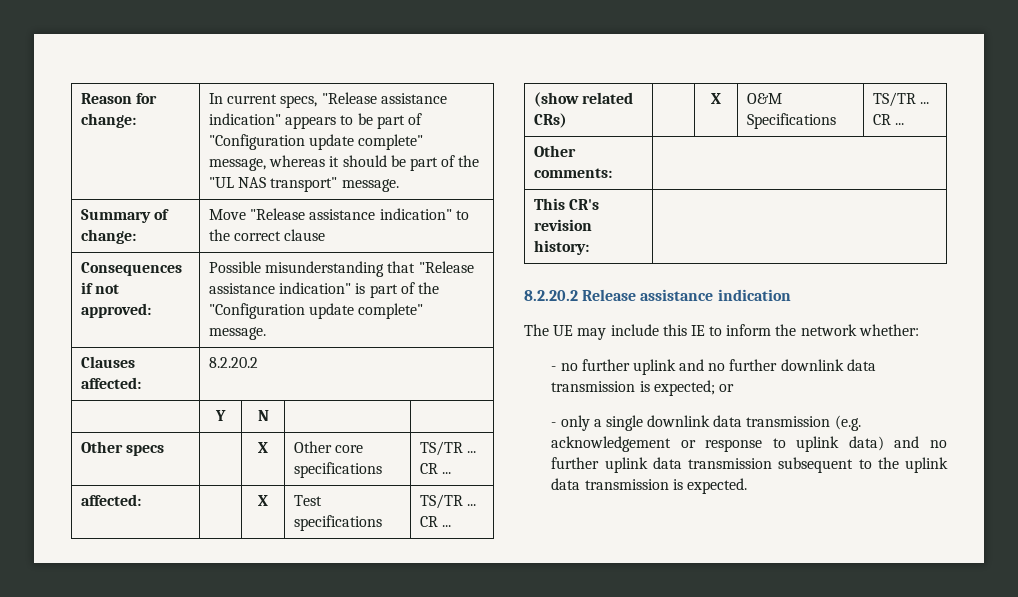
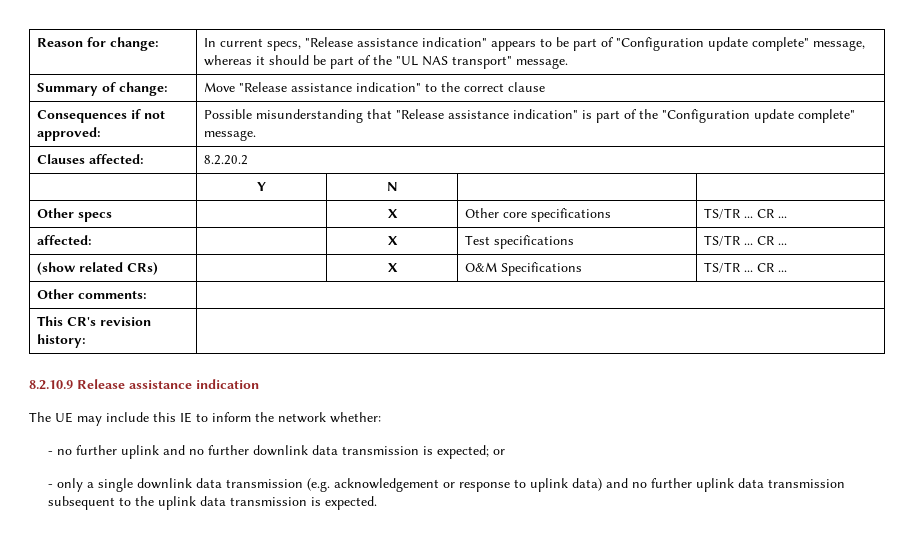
- 8.2.20.2 Release assistance indication
+ 8.2.10.9 Release assistance indication

